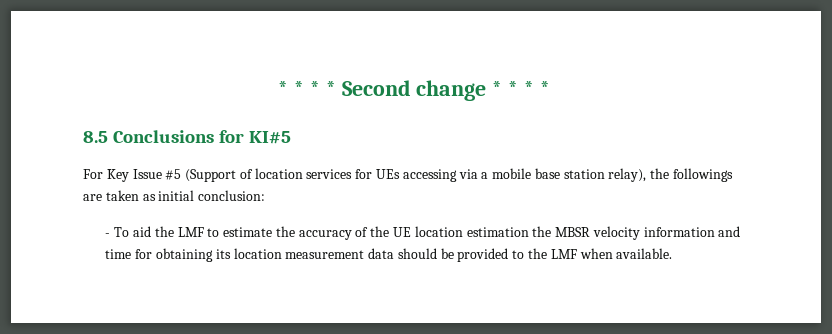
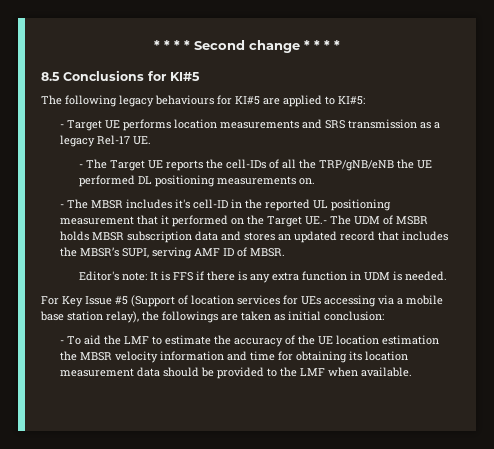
+ The following legacy behaviours for KI#5 are applied to KI#5:
+ - Target UE performs location measurements and SRS transmission as a legacy Rel-17 UE.
+ - The Target UE reports the cell-IDs of all the TRP/gNB/eNB the UE performed DL positioning measurements on.
+ - The MBSR includes it's cell-ID in the reported UL positioning measurement that it performed on the Target UE.- The UDM of MSBR holds MBSR subscription data and stores an updated record that includes the MBSR’s SUPI, serving AMF ID of MBSR.
+ Editor's note: It is FFS if there is any extra function in UDM is needed.

